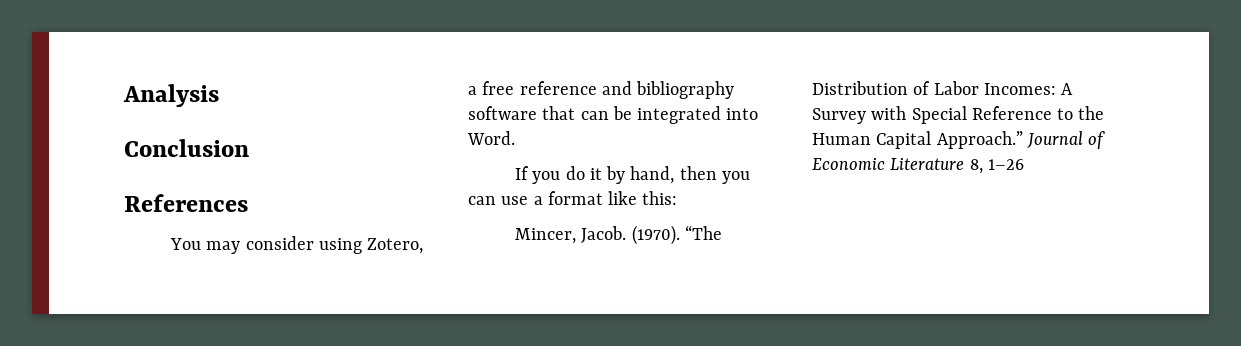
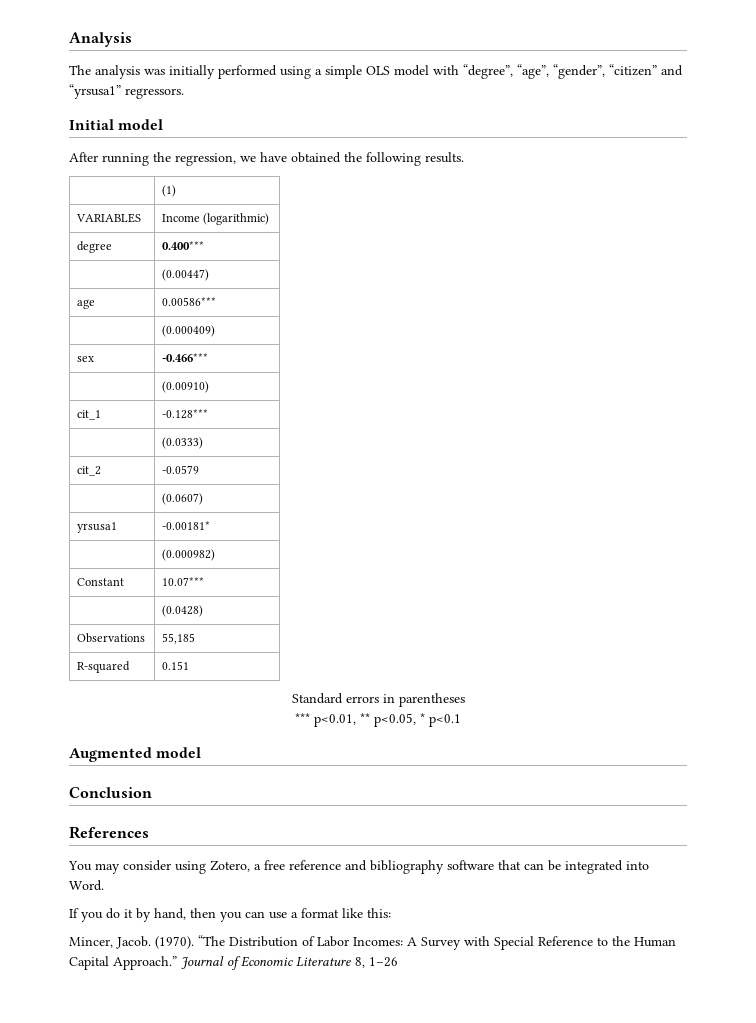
+ The analysis was initially performed using a simple OLS model with “degree”, “age”, “gender”, “citizen” and “yrsusa1” regressors.
+ Initial model
+ After running the regression, we have obtained the following results.
+ | (1)
+ VARIABLES | Income (logarithmic)
+ degree | 0.400***
+ | (0.00447)
+ age | 0.00586***
+ | (0.000409)
+ sex | -0.466***
+ | (0.00910)
+ cit_1 | -0.128***
+ | (0.0333)
+ cit_2 | -0.0579
+ | (0.0607)
+ yrsusa1 | -0.00181*
+ | (0.000982)
+ Constant | 10.07***
+ | (0.0428)
+ Observations | 55,185
+ R-squared | 0.151
+ Standard errors in parentheses
+ *** p<0.01, ** p<0.05, * p<0.1
+ Augmented model

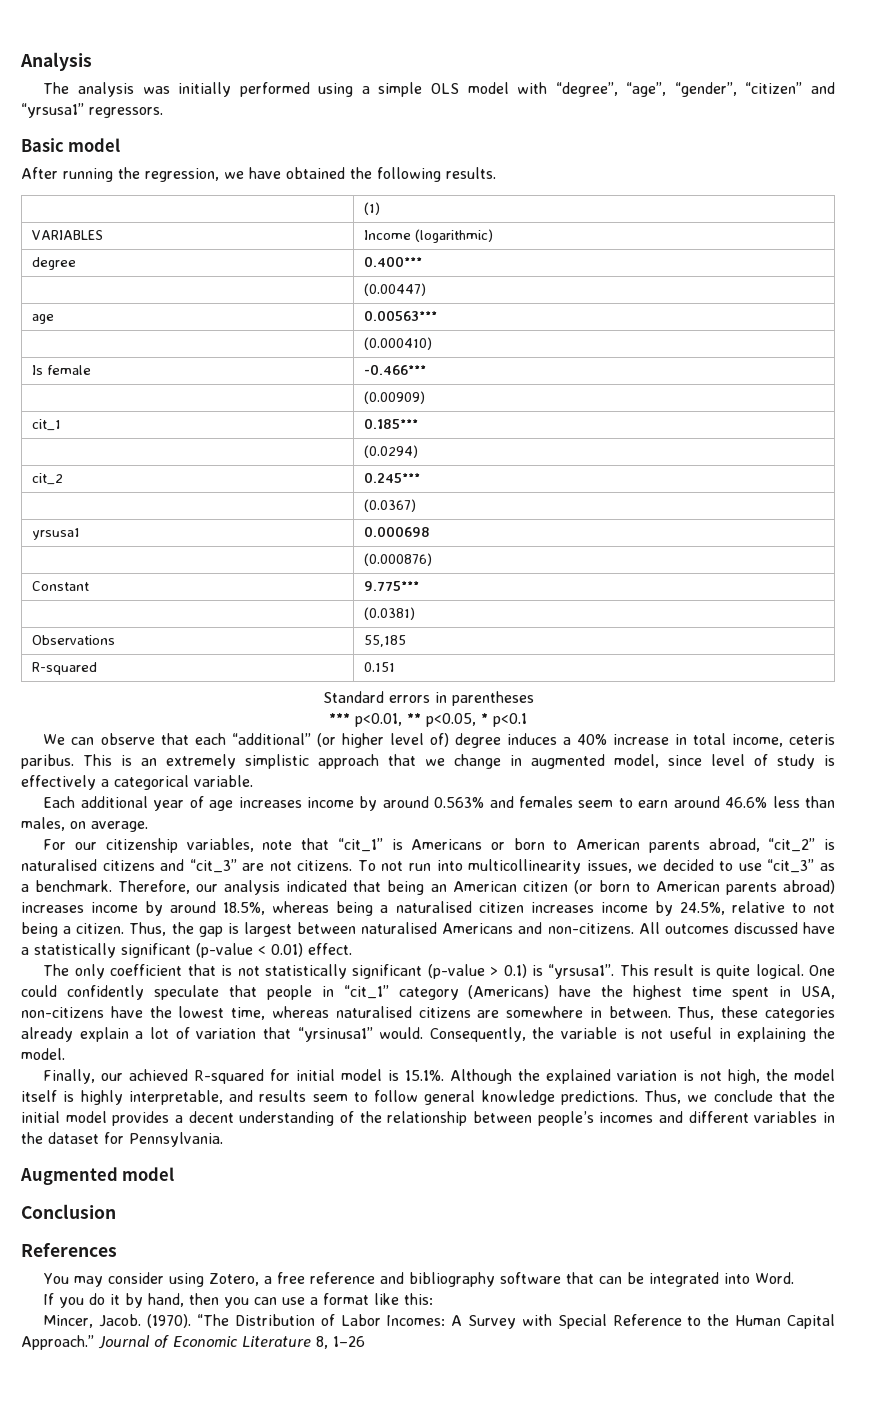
- Initial model
+ Basic model
- age | 0.00586***
- | (0.000409)
- sex | -0.466***
+ age | 0.00563***
+ | (0.000410)
+ Is female | -0.466***
- | (0.00910)
+ | (0.00909)
- cit_1 | -0.128***
- | (0.0333)
+ cit_1 | 0.185***
+ | (0.0294)
- cit_2 | -0.0579
- | (0.0607)
+ cit_2 | 0.245***
+ | (0.0367)
- yrsusa1 | -0.00181*
- | (0.000982)
+ yrsusa1 | 0.000698
+ | (0.000876)
- Constant | 10.07***
- | (0.0428)
+ Constant | 9.775***
+ | (0.0381)
+ We can observe that each “additional” (or higher level of) degree induces a 40% increase in total income, ceteris paribus. This is an extremely simplistic approach that we change in augmented model, since level of study is effectively a categorical variable.
+ Each additional year of age increases income by around 0.563% and females seem to earn around 46.6% less than males, on average.
+ For our citizenship variables, note that “cit_1” is Americans or born to American parents abroad, “cit_2” is naturalised citizens and “cit_3” are not citizens. To not run into multicollinearity issues, we decided to use “cit_3” as a benchmark. Therefore, our analysis indicated that being an American citizen (or born to American parents abroad) increases income by around 18.5%, whereas being a naturalised citizen increases income by 24.5%, relative to not being a citizen. Thus, the gap is largest between naturalised Americans and non-citizens. All outcomes discussed have a statistically significant (p-value < 0.01) effect.
+ The only coefficient that is not statistically significant (p-value > 0.1) is “yrsusa1”. This result is quite logical. One could confidently speculate that people in “cit_1” category (Americans) have the highest time spent in USA, non-citizens have the lowest time, whereas naturalised citizens are somewhere in between. Thus, these categories already explain a lot of variation that “yrsinusa1” would. Consequently, the variable is not useful in explaining the model.
+ Finally, our achieved R-squared for initial model is 15.1%. Although the explained variation is not high, the model itself is highly interpretable, and results seem to follow general knowledge predictions. Thus, we conclude that the initial model provides a decent understanding of the relationship between people’s incomes and different variables in the dataset for Pennsylvania.

